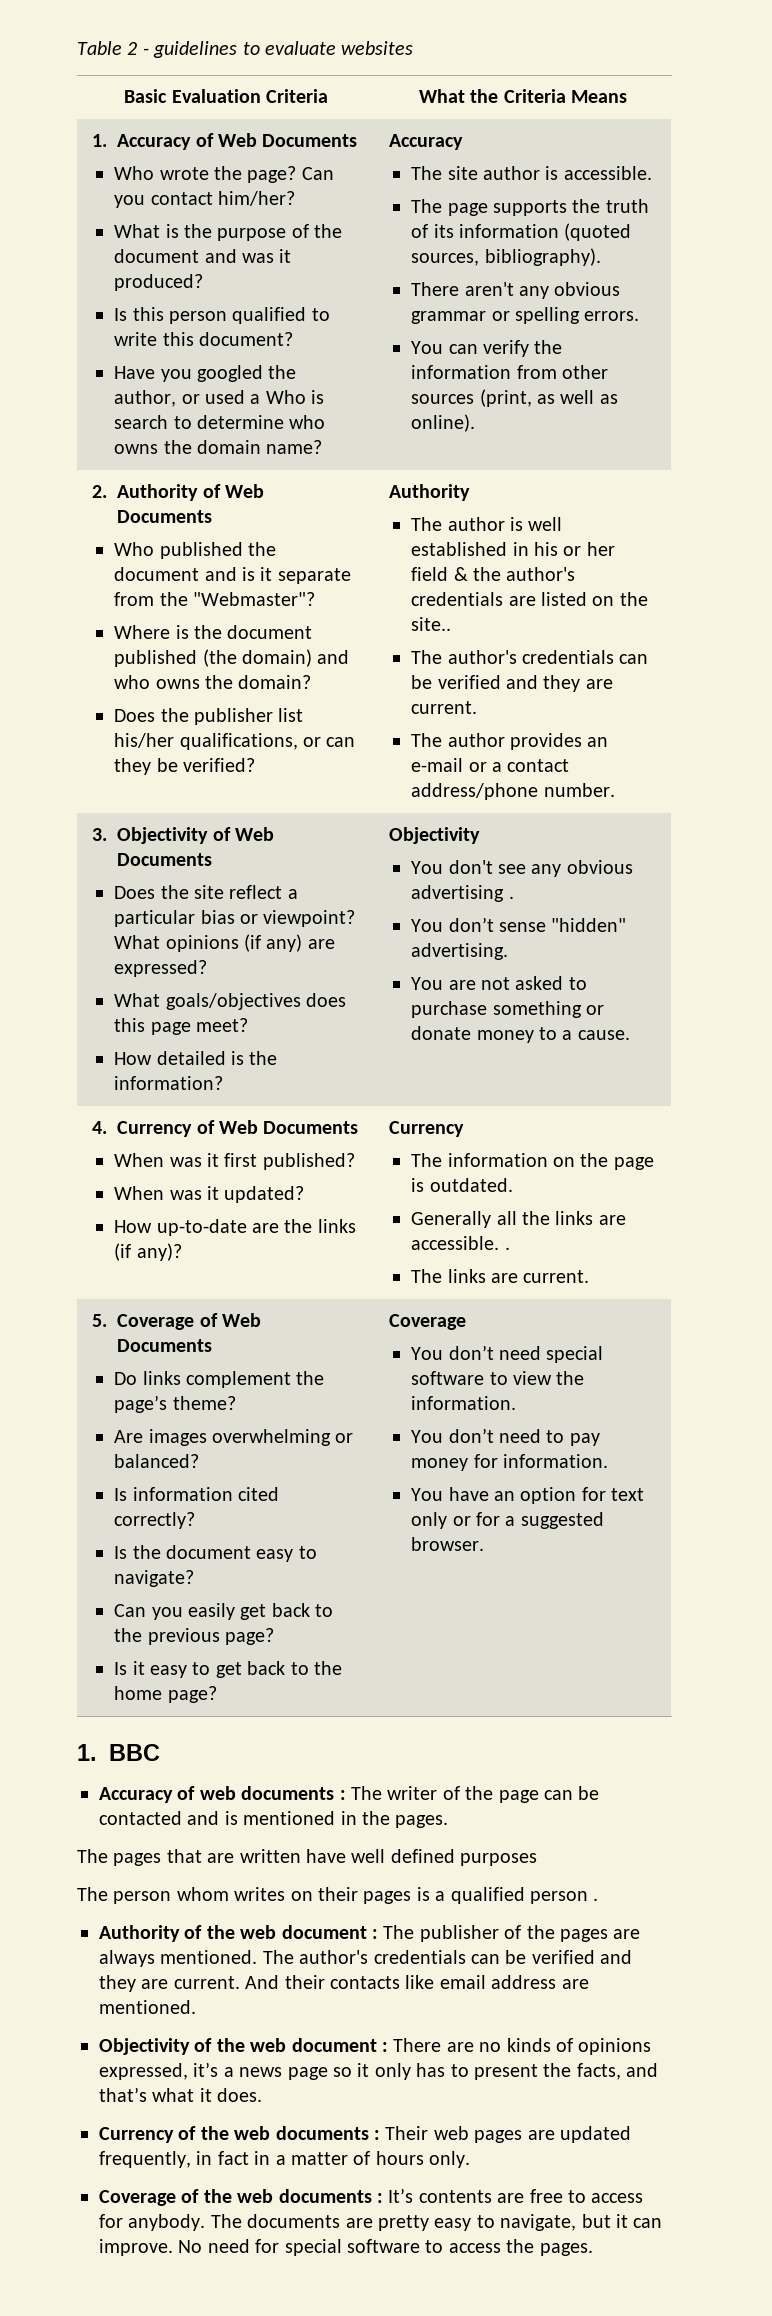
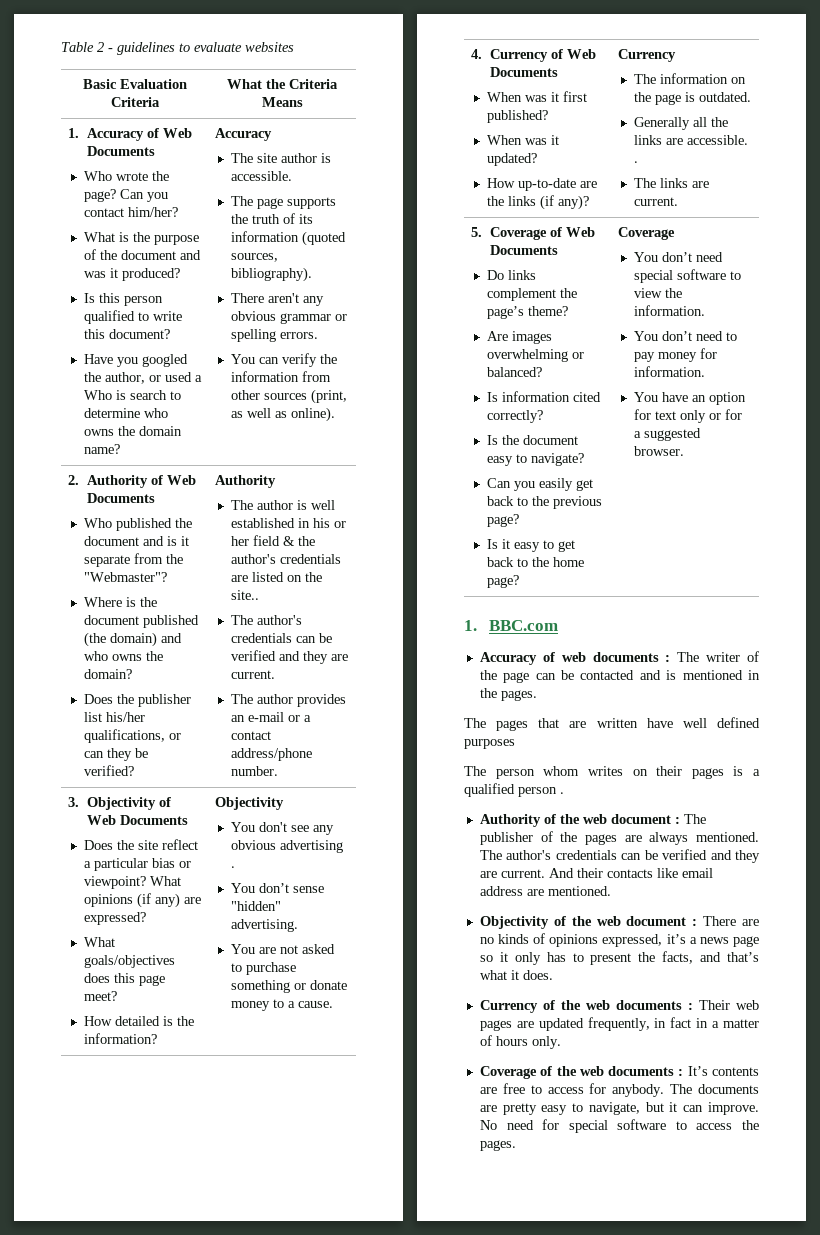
- 1. BBC
+ 1. BBC.com

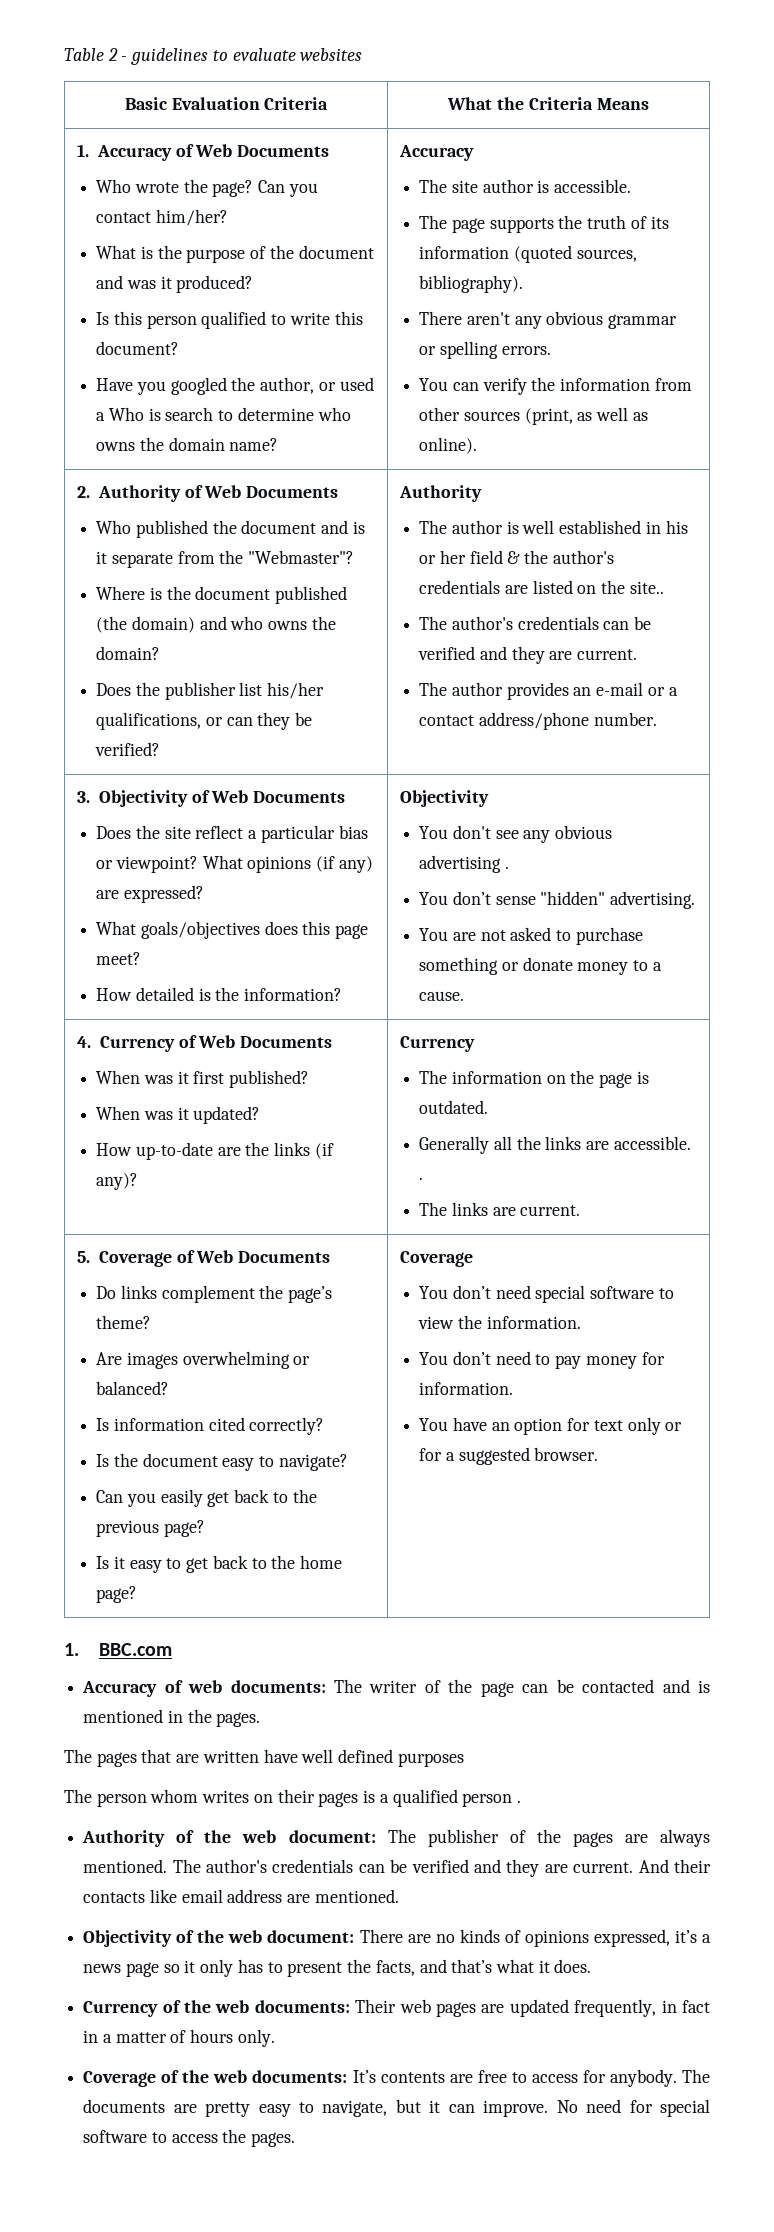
- Accuracy of web documents : The writer of the page can be contacted and is mentioned in the pages.
+ Accuracy of web documents: The writer of the page can be contacted and is mentioned in the pages.
- Authority of the web document : The publisher of the pages are always mentioned.
+ Authority of the web document: The publisher of the pages are always mentioned.
- Objectivity of the web document : There are no kinds of opinions expressed, it’s a news page so it only has to present the facts, and that’s what it does.
+ Objectivity of the web document: There are no kinds of opinions expressed, it’s a news page so it only has to present the facts, and that’s what it does.
- Currency of the web documents : Their web pages are updated frequently, in fact in a matter of hours only.
+ Currency of the web documents: Their web pages are updated frequently, in fact in a matter of hours only.
- Coverage of the web documents : It’s contents are free to access for anybody.
+ Coverage of the web documents: It’s contents are free to access for anybody.

